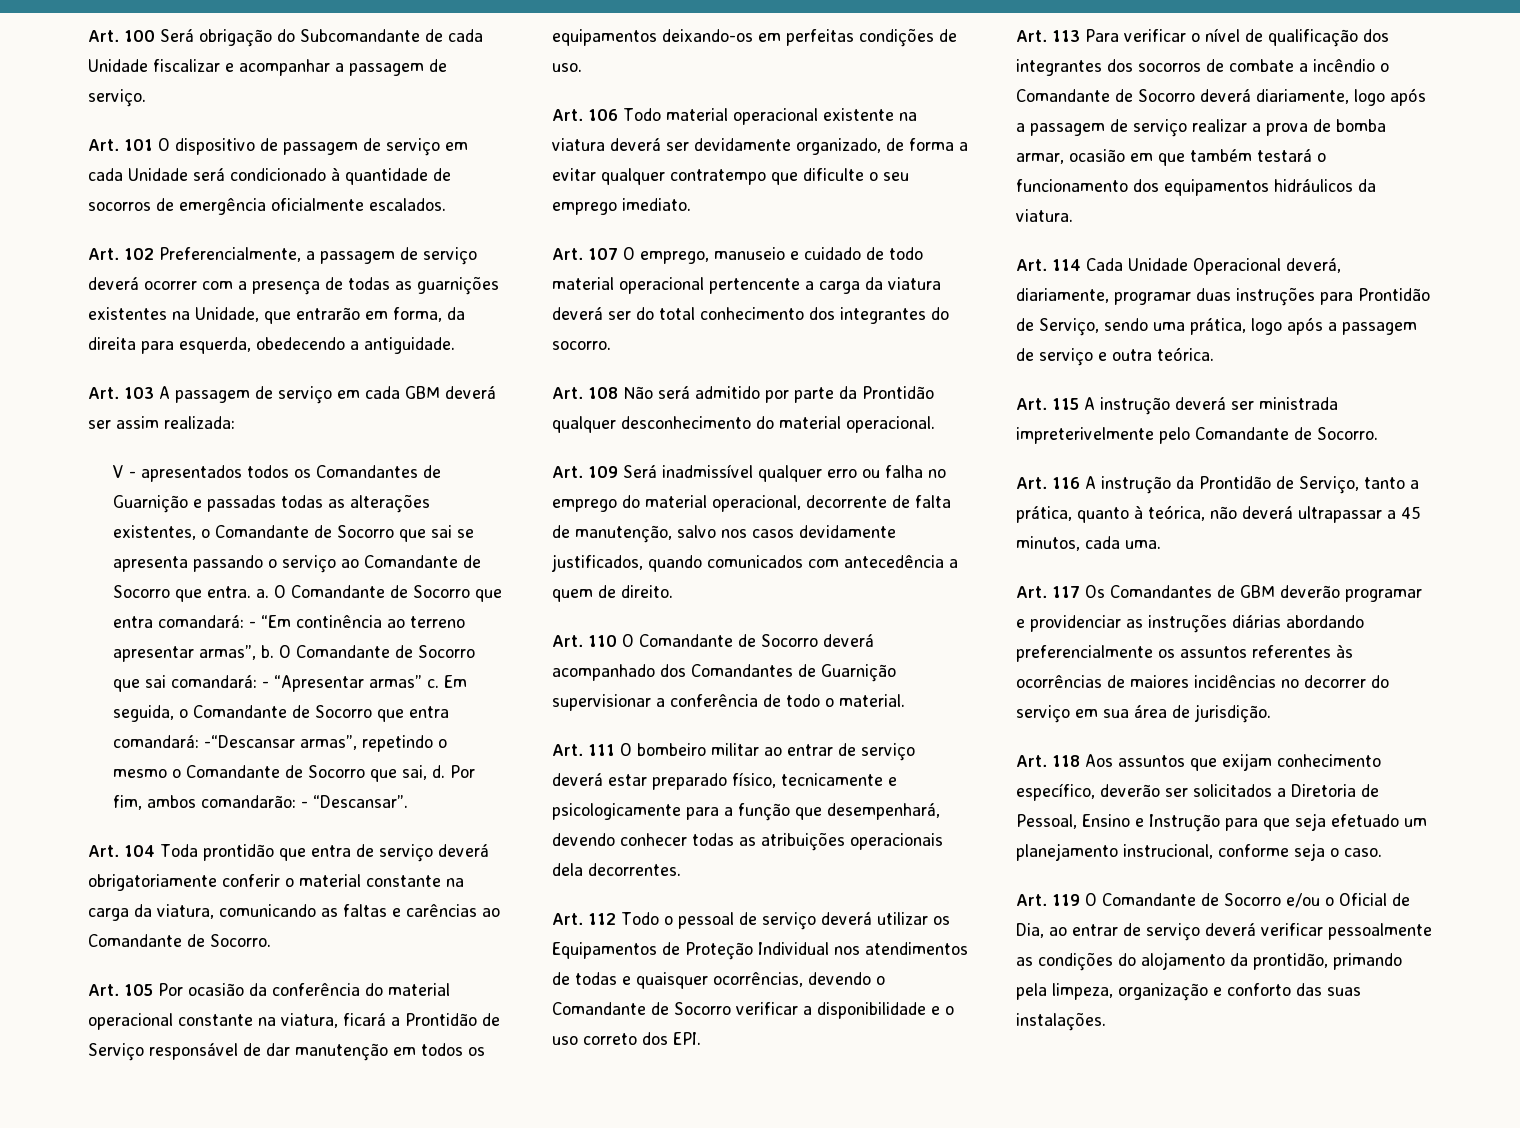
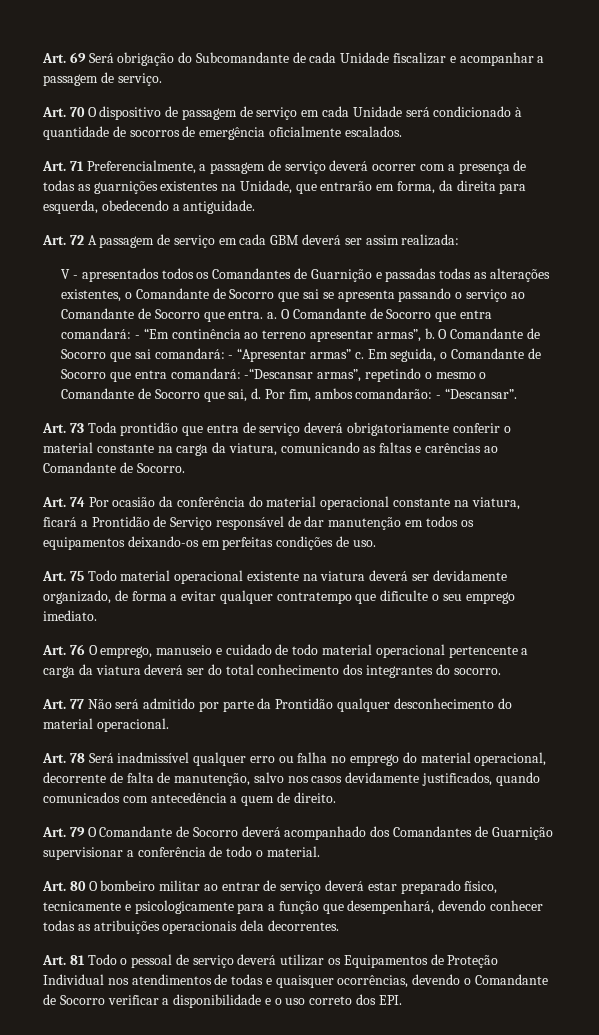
- Art. 100 Será obrigação do Subcomandante de cada Unidade fiscalizar e acompanhar a passagem de serviço.
+ Art. 69 Será obrigação do Subcomandante de cada Unidade fiscalizar e acompanhar a passagem de serviço.
- Art. 101 O dispositivo de passagem de serviço em cada Unidade será condicionado à quantidade de socorros de emergência oficialmente escalados.
+ Art. 70 O dispositivo de passagem de serviço em cada Unidade será condicionado à quantidade de socorros de emergência oficialmente escalados.
- Art. 102 Preferencialmente, a passagem de serviço deverá ocorrer com a presença de todas as guarnições existentes na Unidade, que entrarão em forma, da direita para esquerda, obedecendo a antiguidade.
+ Art. 71 Preferencialmente, a passagem de serviço deverá ocorrer com a presença de todas as guarnições existentes na Unidade, que entrarão em forma, da direita para esquerda, obedecendo a antiguidade.
- Art. 103 A passagem de serviço em cada GBM deverá ser assim realizada:
+ Art. 72 A passagem de serviço em cada GBM deverá ser assim realizada:
- Art. 104 Toda prontidão que entra de serviço deverá obrigatoriamente conferir o material constante na carga da viatura, comunicando as faltas e carências ao Comandante de Socorro.
+ Art. 73 Toda prontidão que entra de serviço deverá obrigatoriamente conferir o material constante na carga da viatura, comunicando as faltas e carências ao Comandante de Socorro.
- Art. 105 Por ocasião da conferência do material operacional constante na viatura, ficará a Prontidão de Serviço responsável de dar manutenção em todos os equipamentos deixando-os em perfeitas condições de uso.
+ Art. 74 Por ocasião da conferência do material operacional constante na viatura, ficará a Prontidão de Serviço responsável de dar manutenção em todos os equipamentos deixando-os em perfeitas condições de uso.
- Art. 106 Todo material operacional existente na viatura deverá ser devidamente organizado, de forma a evitar qualquer contratempo que dificulte o seu emprego imediato.
+ Art. 75 Todo material operacional existente na viatura deverá ser devidamente organizado, de forma a evitar qualquer contratempo que dificulte o seu emprego imediato.
- Art. 107 O emprego, manuseio e cuidado de todo material operacional pertencente a carga da viatura deverá ser do total conhecimento dos integrantes do socorro.
+ Art. 76 O emprego, manuseio e cuidado de todo material operacional pertencente a carga da viatura deverá ser do total conhecimento dos integrantes do socorro.
- Art. 108 Não será admitido por parte da Prontidão qualquer desconhecimento do material operacional.
+ Art. 77 Não será admitido por parte da Prontidão qualquer desconhecimento do material operacional.
- Art. 109 Será inadmissível qualquer erro ou falha no emprego do material operacional, decorrente de falta de manutenção, salvo nos casos devidamente justificados, quando comunicados com antecedência a quem de direito.
+ Art. 78 Será inadmissível qualquer erro ou falha no emprego do material operacional, decorrente de falta de manutenção, salvo nos casos devidamente justificados, quando comunicados com antecedência a quem de direito.
- Art. 110 O Comandante de Socorro deverá acompanhado dos Comandantes de Guarnição supervisionar a conferência de todo o material.
+ Art. 79 O Comandante de Socorro deverá acompanhado dos Comandantes de Guarnição supervisionar a conferência de todo o material.
- Art. 111 O bombeiro militar ao entrar de serviço deverá estar preparado físico, tecnicamente e psicologicamente para a função que desempenhará, devendo conhecer todas as atribuições operacionais dela decorrentes.
+ Art. 80 O bombeiro militar ao entrar de serviço deverá estar preparado físico, tecnicamente e psicologicamente para a função que desempenhará, devendo conhecer todas as atribuições operacionais dela decorrentes.
- Art. 112 Todo o pessoal de serviço deverá utilizar os Equipamentos de Proteção Individual nos atendimentos de todas e quaisquer ocorrências, devendo o Comandante de Socorro verificar a disponibilidade e o uso correto dos EPI.
+ Art. 81 Todo o pessoal de serviço deverá utilizar os Equipamentos de Proteção Individual nos atendimentos de todas e quaisquer ocorrências, devendo o Comandante de Socorro verificar a disponibilidade e o uso correto dos EPI.
- Art. 113 Para verificar o nível de qualificação dos integrantes dos socorros de combate a incêndio o Comandante de Socorro deverá diariamente, logo após a passagem de serviço realizar a prova de bomba armar, ocasião em que também testará o funcionamento dos equipamentos hidráulicos da viatura.
- Art. 114 Cada Unidade Operacional deverá, diariamente, programar duas instruções para Prontidão de Serviço, sendo uma prática, logo após a passagem de serviço e outra teórica.
- Art. 115 A instrução deverá ser ministrada impreterivelmente pelo Comandante de Socorro.
- Art. 116 A instrução da Prontidão de Serviço, tanto a prática, quanto à teórica, não deverá ultrapassar a 45 minutos, cada uma.
- Art. 117 Os Comandantes de GBM deverão programar e providenciar as instruções diárias abordando preferencialmente os assuntos referentes às ocorrências de maiores incidências no decorrer do serviço em sua área de jurisdição.
- Art. 118 Aos assuntos que exijam conhecimento específico, deverão ser solicitados a Diretoria de Pessoal, Ensino e Instrução para que seja efetuado um planejamento instrucional, conforme seja o caso.
- Art. 119 O Comandante de Socorro e/ou o Oficial de Dia, ao entrar de serviço deverá verificar pessoalmente as condições do alojamento da prontidão, primando pela limpeza, organização e conforto das suas instalações.

